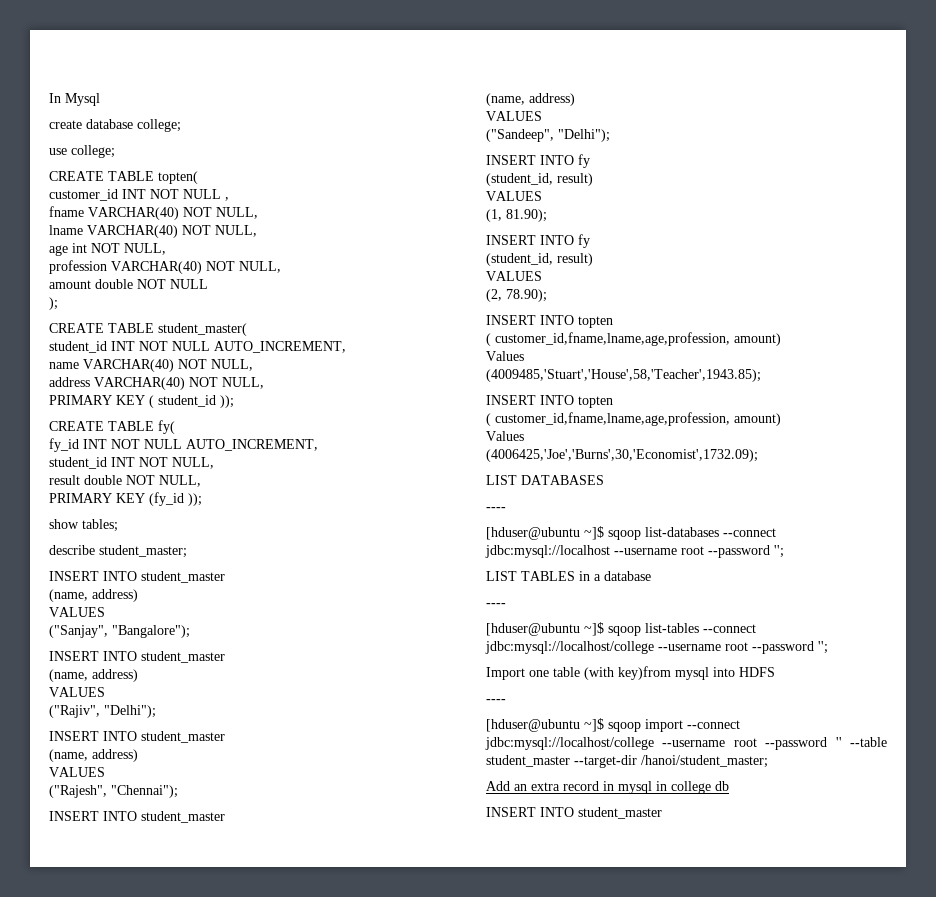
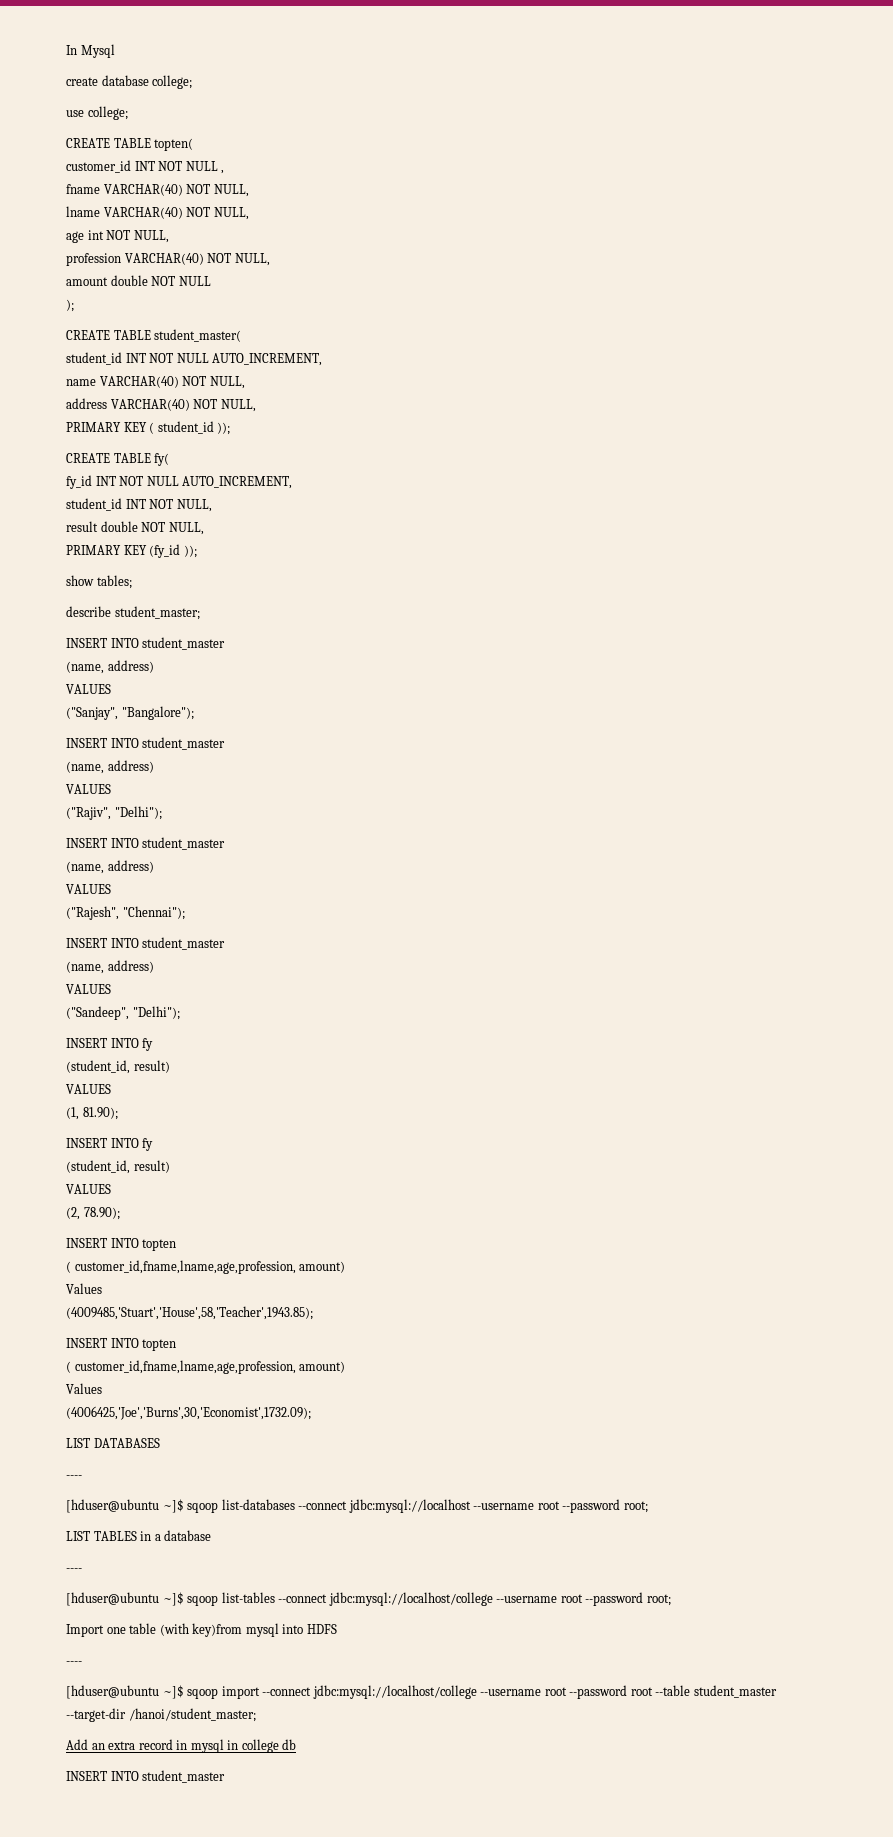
- [hduser@ubuntu ~]$ sqoop list-databases --connect jdbc:mysql://localhost --username root --password '';
+ [hduser@ubuntu ~]$ sqoop list-databases --connect jdbc:mysql://localhost --username root --password root;
- [hduser@ubuntu ~]$ sqoop list-tables --connect jdbc:mysql://localhost/college --username root --password '';
+ [hduser@ubuntu ~]$ sqoop list-tables --connect jdbc:mysql://localhost/college --username root --password root;
- [hduser@ubuntu ~]$ sqoop import --connect jdbc:mysql://localhost/college --username root --password '' --table student_master --target-dir /hanoi/student_master;
+ [hduser@ubuntu ~]$ sqoop import --connect jdbc:mysql://localhost/college --username root --password root --table student_master --target-dir /hanoi/student_master;

